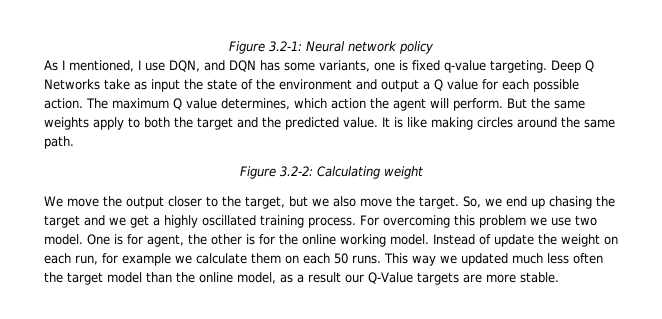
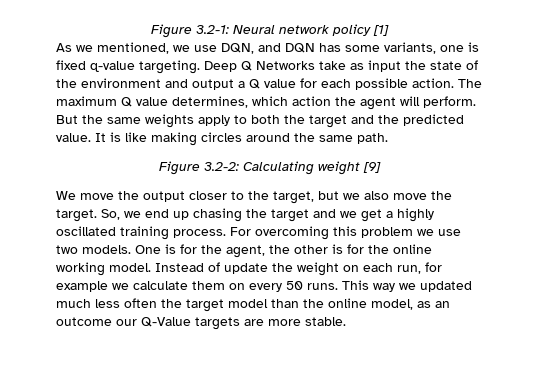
- Figure 3.2-1: Neural network policy
+ Figure 3.2-1: Neural network policy [1]
- As I mentioned, I use DQN, and DQN has some variants, one is fixed q-value targeting.
+ As we mentioned, we use DQN, and DQN has some variants, one is fixed q-value targeting.
- Figure 3.2-2: Calculating weight
+ Figure 3.2-2: Calculating weight [9]
- For overcoming this problem we use two model.
+ For overcoming this problem we use two models.
- One is for agent, the other is for the online working model.
+ One is for the agent, the other is for the online working model.
- Instead of update the weight on each run, for example we calculate them on each 50 runs.
+ Instead of update the weight on each run, for example we calculate them on every 50 runs.
- This way we updated much less often the target model than the online model, as a result our Q-Value targets are more stable.
+ This way we updated much less often the target model than the online model, as an outcome our Q-Value targets are more stable.

